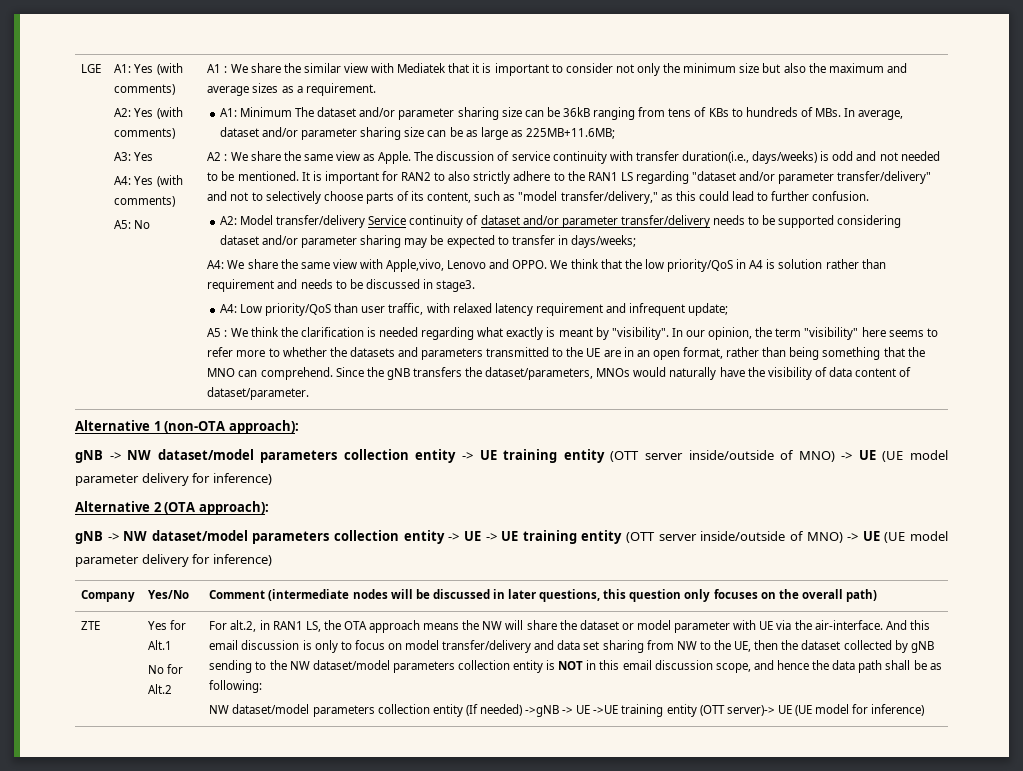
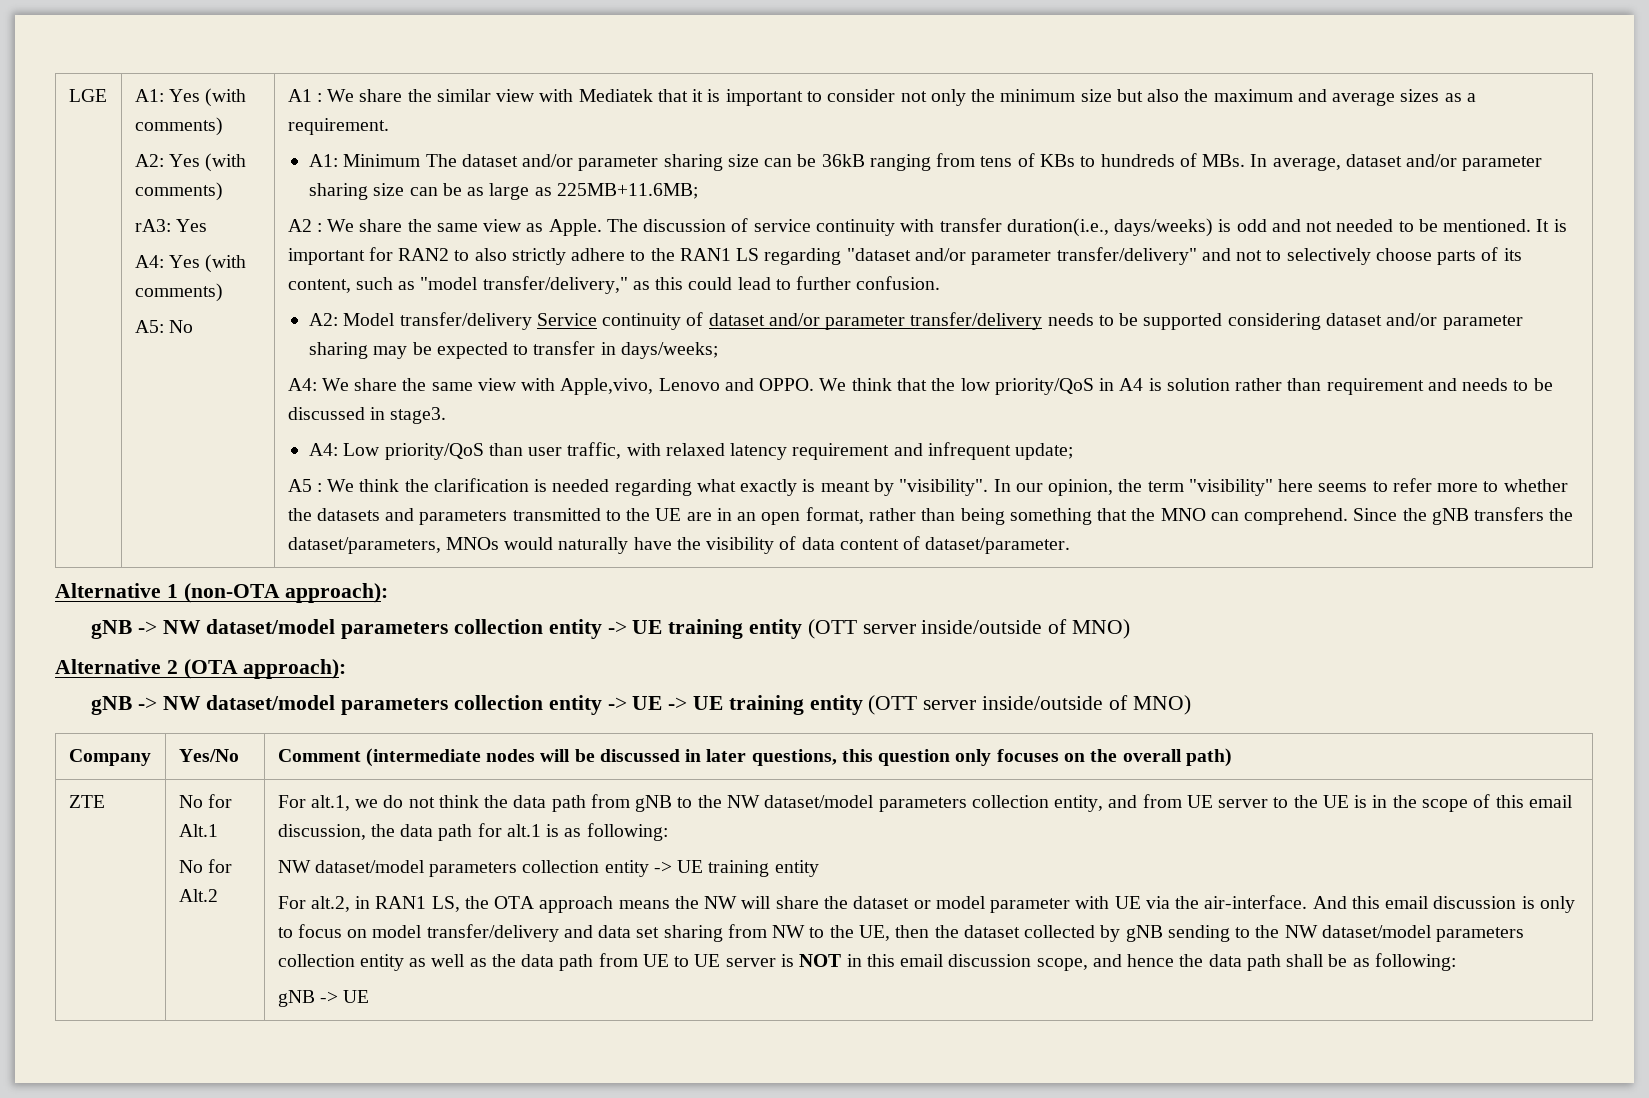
- A3: Yes
+ rA3: Yes
- gNB -> NW dataset/model parameters collection entity -> UE training entity (OTT server inside/outside of MNO) -> UE (UE model parameter delivery for inference)
+ gNB -> NW dataset/model parameters collection entity -> UE training entity (OTT server inside/outside of MNO)
- gNB -> NW dataset/model parameters collection entity -> UE -> UE training entity (OTT server inside/outside of MNO) -> UE (UE model parameter delivery for inference)
+ gNB -> NW dataset/model parameters collection entity -> UE -> UE training entity (OTT server inside/outside of MNO)
- Yes for Alt.1
+ No for Alt.1
+ For alt.1, we do not think the data path from gNB to the NW dataset/model parameters collection entity, and from UE server to the UE is in the scope of this email discussion, the data path for alt.1 is as following:
+ NW dataset/model parameters collection entity -> UE training entity
- And this email discussion is only to focus on model transfer/delivery and data set sharing from NW to the UE, then the dataset collected by gNB sending to the NW dataset/model parameters collection entity is NOT in this email discussion scope, and hence the data path shall be as following:
+ And this email discussion is only to focus on model transfer/delivery and data set sharing from NW to the UE, then the dataset collected by gNB sending to the NW dataset/model parameters collection entity as well as the data path from UE to UE server is NOT in this email discussion scope, and hence the data path shall be as following:
- NW dataset/model parameters collection entity (If needed) ->gNB -> UE ->UE training entity (OTT server)-> UE (UE model for inference)
+ gNB -> UE

